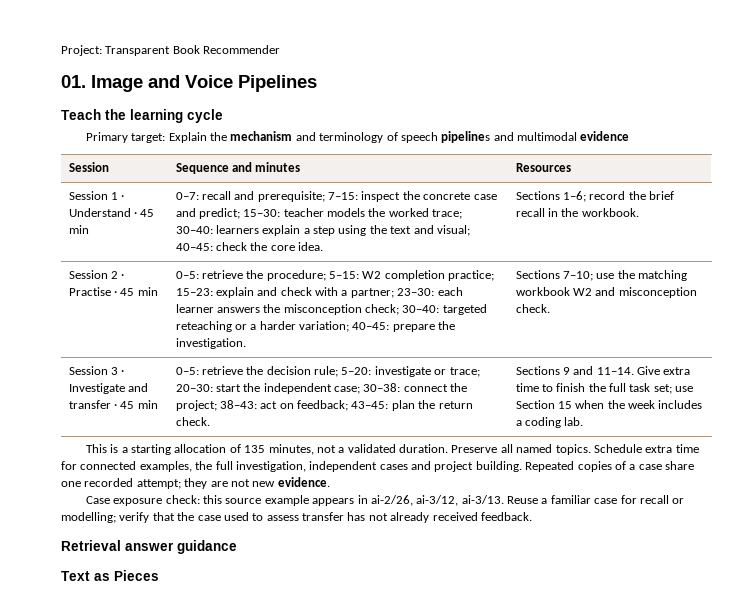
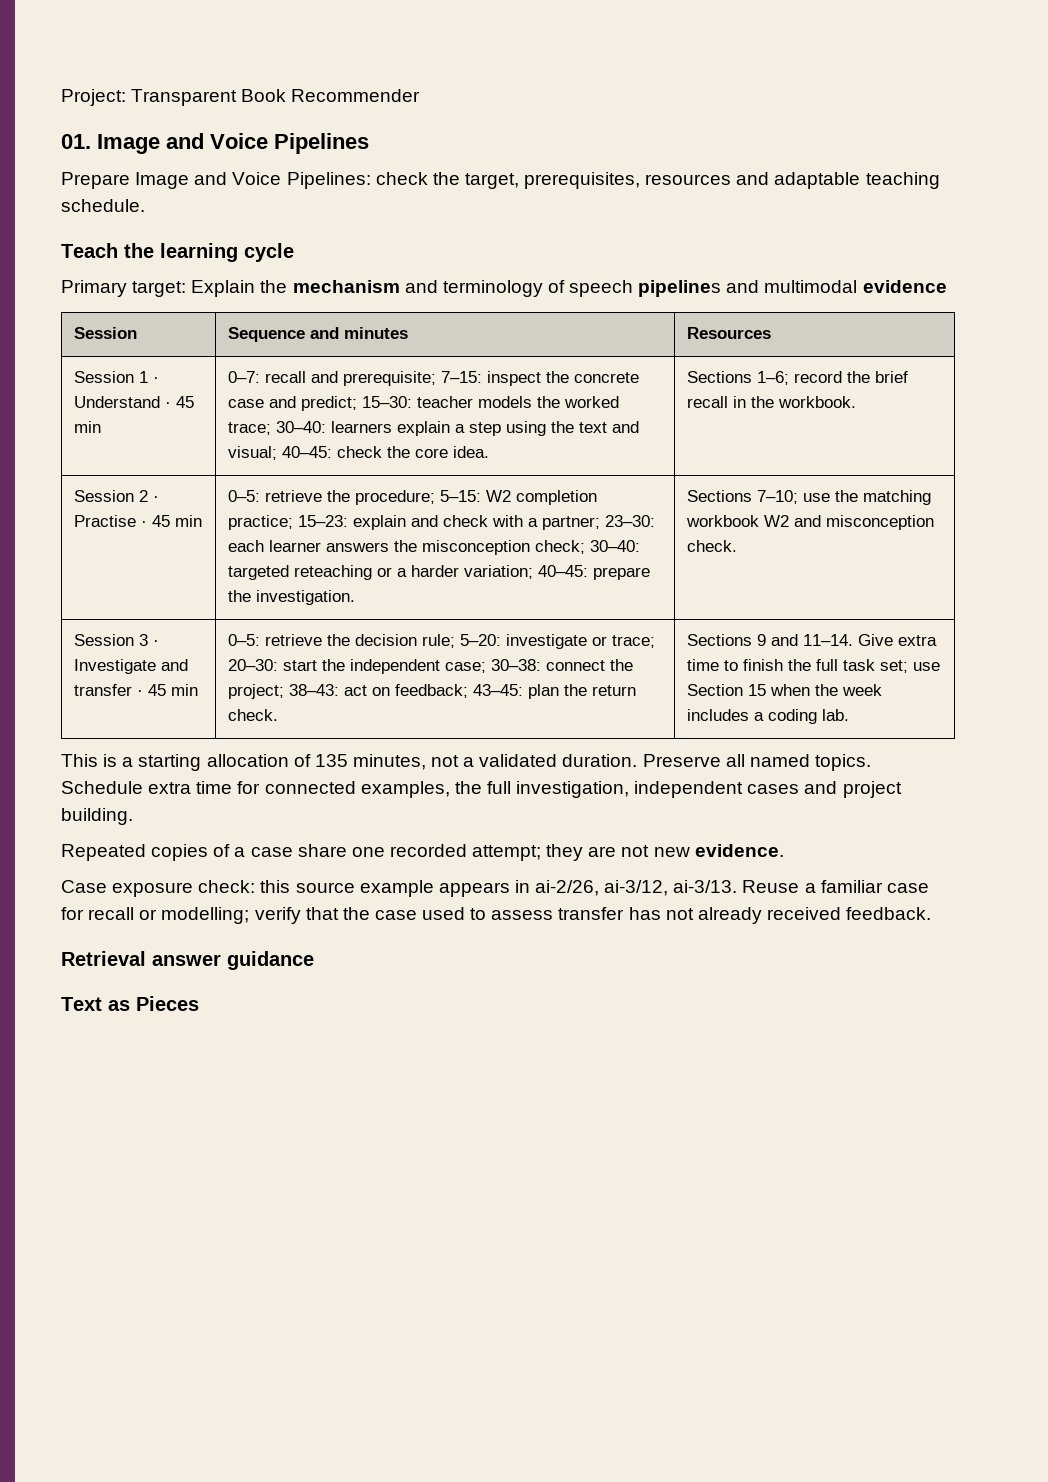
+ Prepare Image and Voice Pipelines: check the target, prerequisites, resources and adaptable teaching schedule.
- Schedule extra time for connected examples, the full investigation, independent cases and project building. Repeated copies of a case share one recorded attempt; they are not new evidence.
+ Schedule extra time for connected examples, the full investigation, independent cases and project building.
+ Repeated copies of a case share one recorded attempt; they are not new evidence.

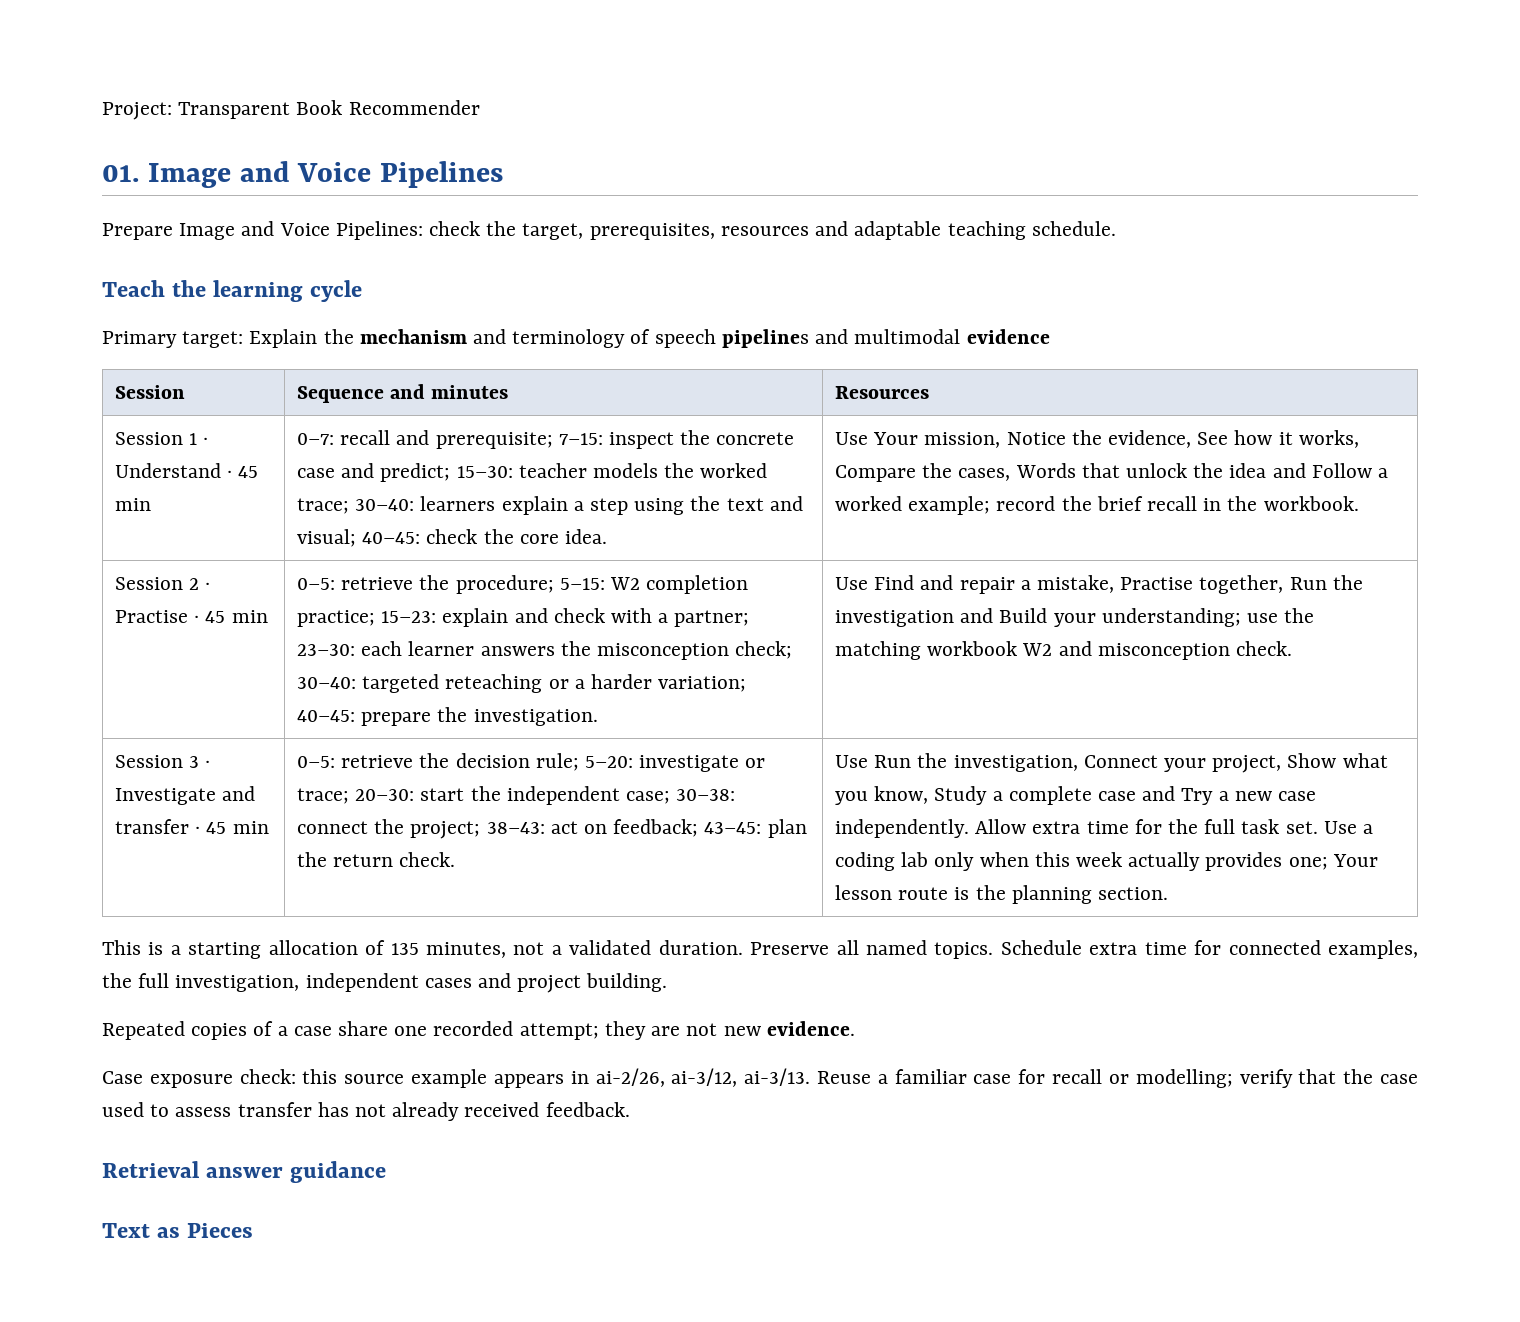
- Sections 1–6; record the brief recall in the workbook.
+ Use Your mission, Notice the evidence, See how it works, Compare the cases, Words that unlock the idea and Follow a worked example; record the brief recall in the workbook.
- Sections 7–10; use the matching workbook W2 and misconception check.
+ Use Find and repair a mistake, Practise together, Run the investigation and Build your understanding; use the matching workbook W2 and misconception check.
- Sections 9 and 11–14. Give extra time to finish the full task set; use Section 15 when the week includes a coding lab.
+ Use Run the investigation, Connect your project, Show what you know, Study a complete case and Try a new case independently. Allow extra time for the full task set. Use a coding lab only when this week actually provides one; Your lesson route is the planning section.

